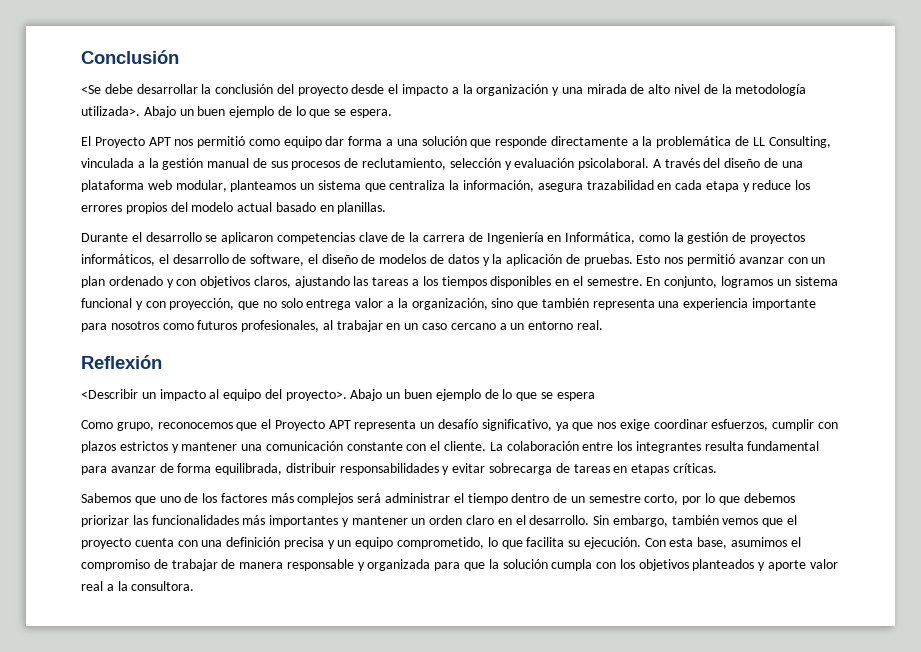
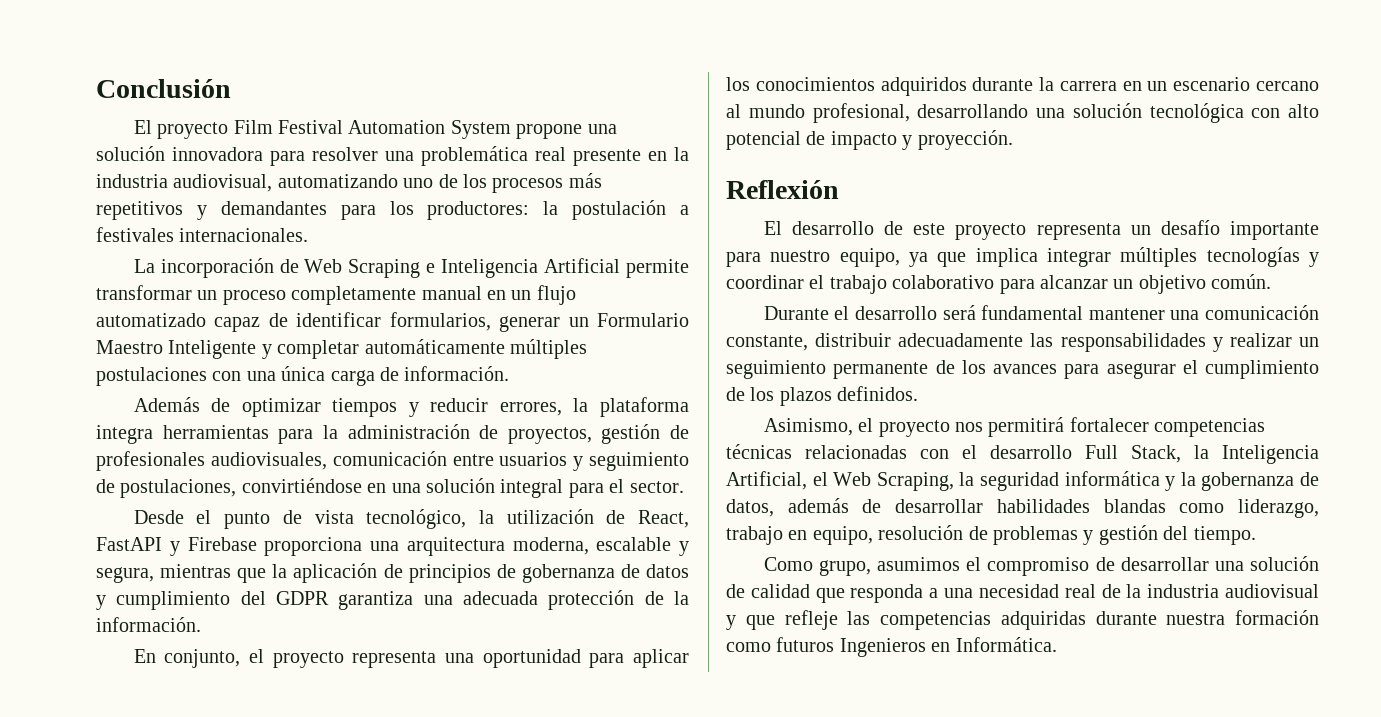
- <Se debe desarrollar la conclusión del proyecto desde el impacto a la organización y una mirada de alto nivel de la metodología utilizada>. Abajo un buen ejemplo de lo que se espera.
- El Proyecto APT nos permitió como equipo dar forma a una solución que responde directamente a la problemática de LL Consulting, vinculada a la gestión manual de sus procesos de reclutamiento, selección y evaluación psicolaboral. A través del diseño de una plataforma web modular, planteamos un sistema que centraliza la información, asegura trazabilidad en cada etapa y reduce los errores propios del modelo actual basado en planillas.
- Durante el desarrollo se aplicaron competencias clave de la carrera de Ingeniería en Informática, como la gestión de proyectos informáticos, el desarrollo de software, el diseño de modelos de datos y la aplicación de pruebas. Esto nos permitió avanzar con un plan ordenado y con objetivos claros, ajustando las tareas a los tiempos disponibles en el semestre. En conjunto, logramos un sistema funcional y con proyección, que no solo entrega valor a la organización, sino que también representa una experiencia importante para nosotros como futuros profesionales, al trabajar en un caso cercano a un entorno real.
+ El proyecto Film Festival Automation System propone una solución innovadora para resolver una problemática real presente en la industria audiovisual, automatizando uno de los procesos más repetitivos y demandantes para los productores: la postulación a festivales internacionales.
+ La incorporación de Web Scraping e Inteligencia Artificial permite transformar un proceso completamente manual en un flujo automatizado capaz de identificar formularios, generar un Formulario Maestro Inteligente y completar automáticamente múltiples postulaciones con una única carga de información.
+ Además de optimizar tiempos y reducir errores, la plataforma integra herramientas para la administración de proyectos, gestión de profesionales audiovisuales, comunicación entre usuarios y seguimiento de postulaciones, convirtiéndose en una solución integral para el sector.
+ Desde el punto de vista tecnológico, la utilización de React, FastAPI y Firebase proporciona una arquitectura moderna, escalable y segura, mientras que la aplicación de principios de gobernanza de datos y cumplimiento del GDPR garantiza una adecuada protección de la información.
+ En conjunto, el proyecto representa una oportunidad para aplicar los conocimientos adquiridos durante la carrera en un escenario cercano al mundo profesional, desarrollando una solución tecnológica con alto potencial de impacto y proyección.
  Reflexión
- <Describir un impacto al equipo del proyecto>. Abajo un buen ejemplo de lo que se espera
- Como grupo, reconocemos que el Proyecto APT representa un desafío significativo, ya que nos exige coordinar esfuerzos, cumplir con plazos estrictos y mantener una comunicación constante con el cliente. La colaboración entre los integrantes resulta fundamental para avanzar de forma equilibrada, distribuir responsabilidades y evitar sobrecarga de tareas en etapas críticas.
- Sabemos que uno de los factores más complejos será administrar el tiempo dentro de un semestre corto, por lo que debemos priorizar las funcionalidades más importantes y mantener un orden claro en el desarrollo. Sin embargo, también vemos que el proyecto cuenta con una definición precisa y un equipo comprometido, lo que facilita su ejecución. Con esta base, asumimos el compromiso de trabajar de manera responsable y organizada para que la solución cumpla con los objetivos planteados y aporte valor real a la consultora.
+ El desarrollo de este proyecto representa un desafío importante para nuestro equipo, ya que implica integrar múltiples tecnologías y coordinar el trabajo colaborativo para alcanzar un objetivo común.
+ Durante el desarrollo será fundamental mantener una comunicación constante, distribuir adecuadamente las responsabilidades y realizar un seguimiento permanente de los avances para asegurar el cumplimiento de los plazos definidos.
+ Asimismo, el proyecto nos permitirá fortalecer competencias técnicas relacionadas con el desarrollo Full Stack, la Inteligencia Artificial, el Web Scraping, la seguridad informática y la gobernanza de datos, además de desarrollar habilidades blandas como liderazgo, trabajo en equipo, resolución de problemas y gestión del tiempo.
+ Como grupo, asumimos el compromiso de desarrollar una solución de calidad que responda a una necesidad real de la industria audiovisual y que refleje las competencias adquiridas durante nuestra formación como futuros Ingenieros en Informática.

